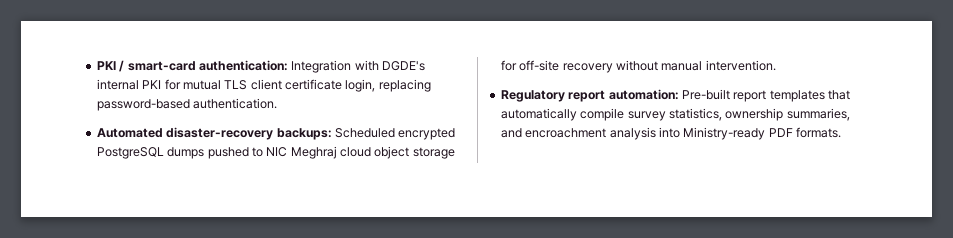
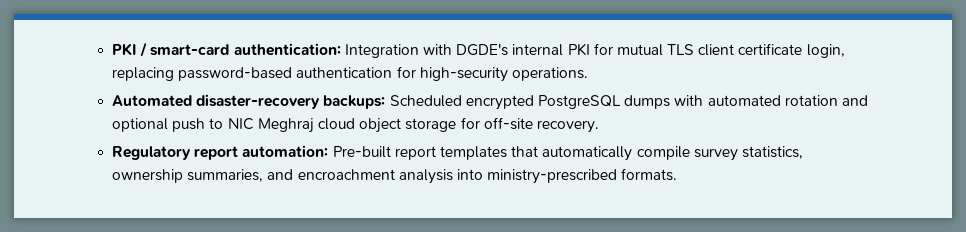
- PKI / smart-card authentication: Integration with DGDE's internal PKI for mutual TLS client certificate login, replacing password-based authentication.
+ PKI / smart-card authentication: Integration with DGDE's internal PKI for mutual TLS client certificate login, replacing password-based authentication for high-security operations.
- Automated disaster-recovery backups: Scheduled encrypted PostgreSQL dumps pushed to NIC Meghraj cloud object storage for off-site recovery without manual intervention.
+ Automated disaster-recovery backups: Scheduled encrypted PostgreSQL dumps with automated rotation and optional push to NIC Meghraj cloud object storage for off-site recovery.
- Regulatory report automation: Pre-built report templates that automatically compile survey statistics, ownership summaries, and encroachment analysis into Ministry-ready PDF formats.
+ Regulatory report automation: Pre-built report templates that automatically compile survey statistics, ownership summaries, and encroachment analysis into ministry-prescribed formats.

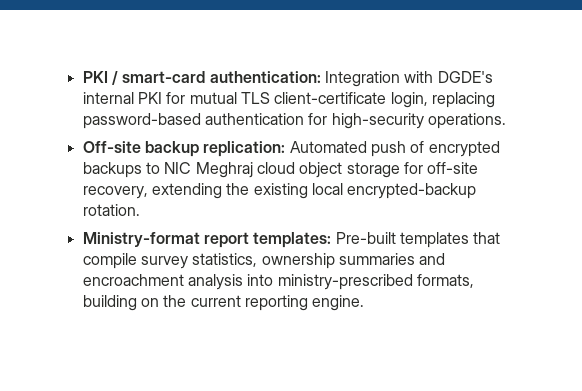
- PKI / smart-card authentication: Integration with DGDE's internal PKI for mutual TLS client certificate login, replacing password-based authentication for high-security operations.
+ PKI / smart-card authentication: Integration with DGDE's internal PKI for mutual TLS client-certificate login, replacing password-based authentication for high-security operations.
- Automated disaster-recovery backups: Scheduled encrypted PostgreSQL dumps with automated rotation and optional push to NIC Meghraj cloud object storage for off-site recovery.
- Regulatory report automation: Pre-built report templates that automatically compile survey statistics, ownership summaries, and encroachment analysis into ministry-prescribed formats.
+ Off-site backup replication: Automated push of encrypted backups to NIC Meghraj cloud object storage for off-site recovery, extending the existing local encrypted-backup rotation.
+ Ministry-format report templates: Pre-built templates that compile survey statistics, ownership summaries and encroachment analysis into ministry-prescribed formats, building on the current reporting engine.

